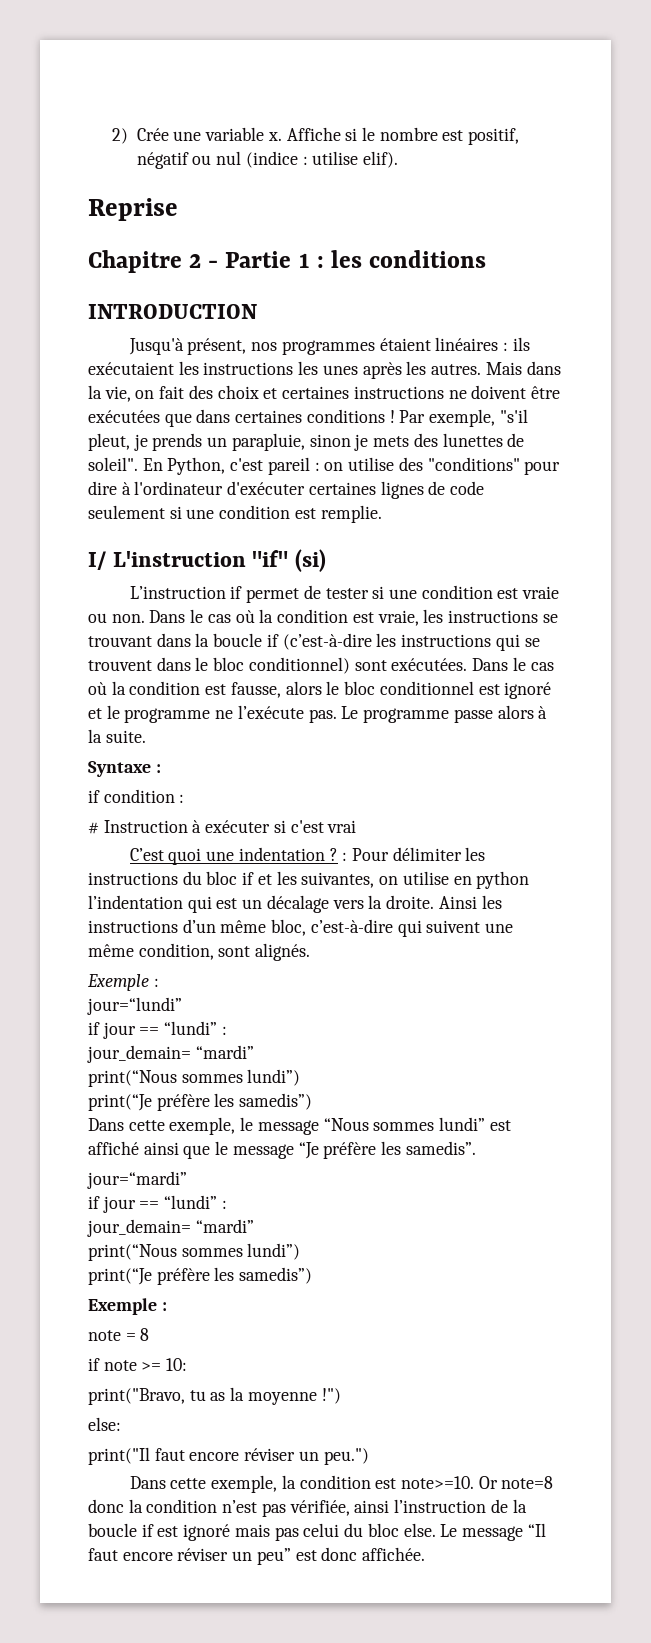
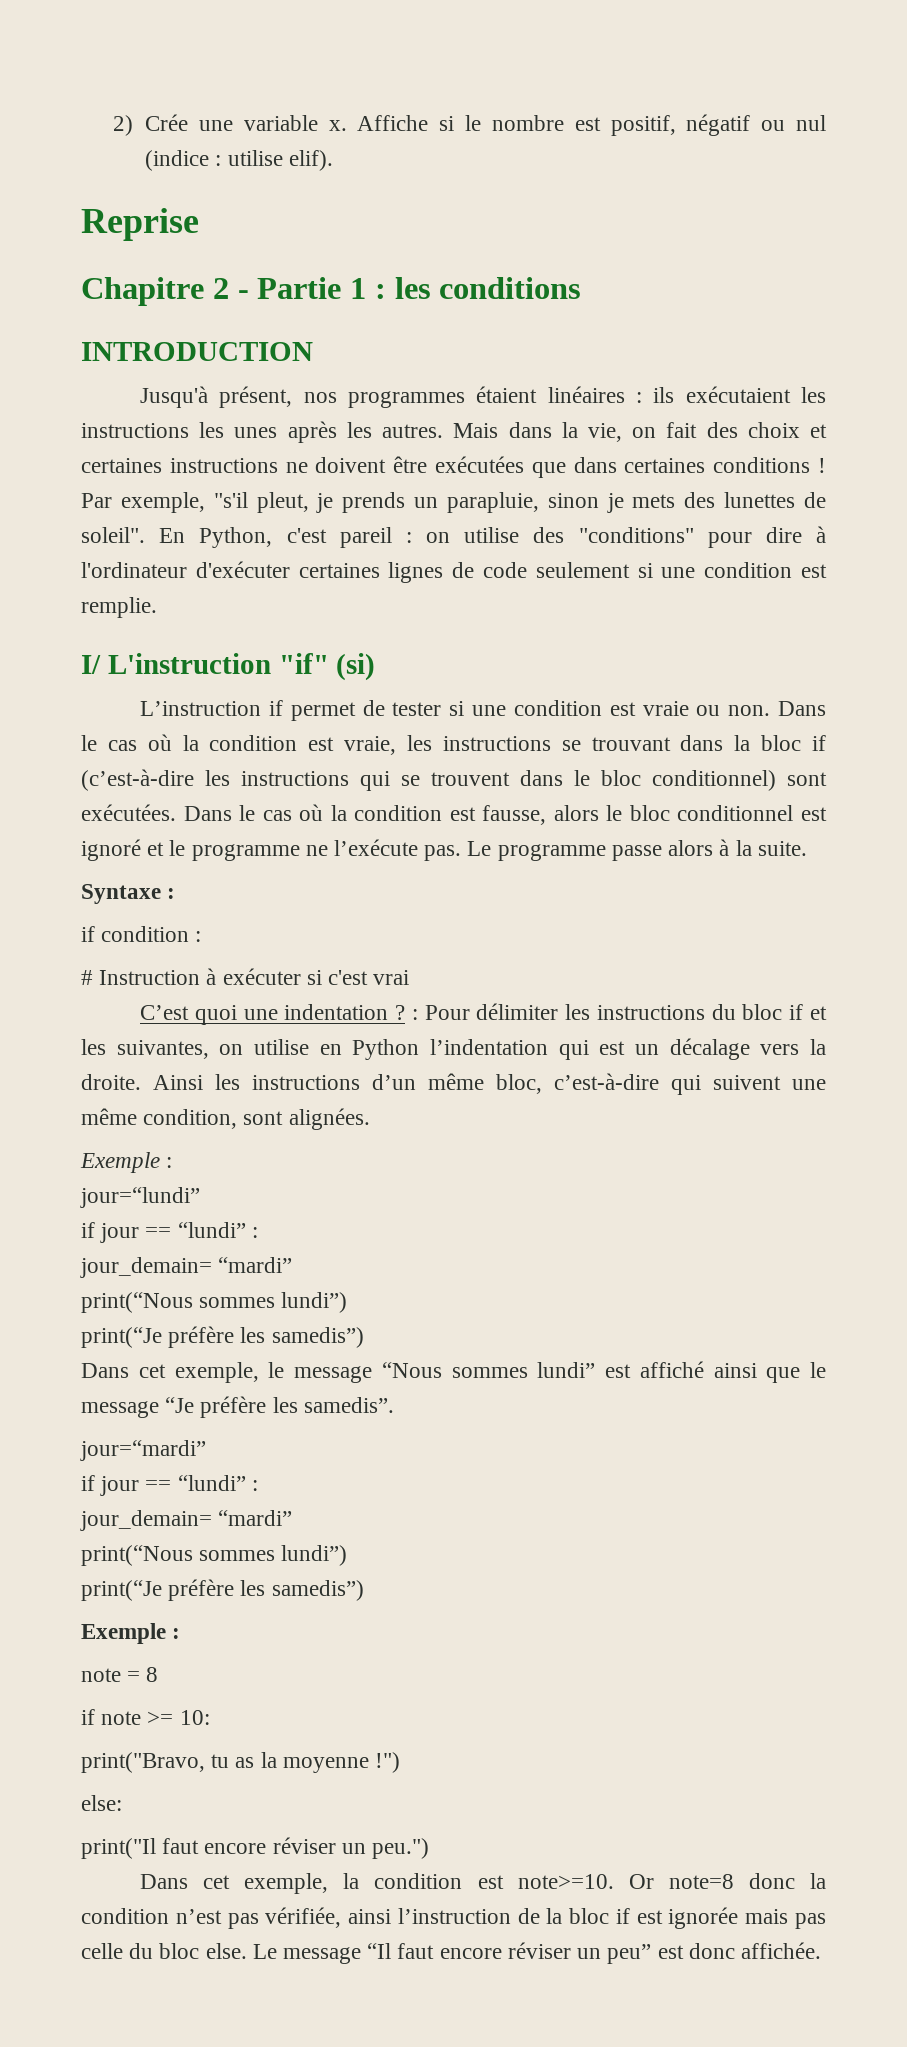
- Dans le cas où la condition est vraie, les instructions se trouvant dans la boucle if (c’est-à-dire les instructions qui se trouvent dans le bloc conditionnel) sont exécutées.
+ Dans le cas où la condition est vraie, les instructions se trouvant dans la bloc if (c’est-à-dire les instructions qui se trouvent dans le bloc conditionnel) sont exécutées.
- C’est quoi une indentation ? : Pour délimiter les instructions du bloc if et les suivantes, on utilise en python l’indentation qui est un décalage vers la droite.
+ C’est quoi une indentation ? : Pour délimiter les instructions du bloc if et les suivantes, on utilise en Python l’indentation qui est un décalage vers la droite.
- Ainsi les instructions d’un même bloc, c’est-à-dire qui suivent une même condition, sont alignés.
+ Ainsi les instructions d’un même bloc, c’est-à-dire qui suivent une même condition, sont alignées.
- Dans cette exemple, le message “Nous sommes lundi” est affiché ainsi que le message “Je préfère les samedis”.
+ Dans cet exemple, le message “Nous sommes lundi” est affiché ainsi que le message “Je préfère les samedis”.
- Dans cette exemple, la condition est note>=10.
+ Dans cet exemple, la condition est note>=10.
- Or note=8 donc la condition n’est pas vérifiée, ainsi l’instruction de la boucle if est ignoré mais pas celui du bloc else.
+ Or note=8 donc la condition n’est pas vérifiée, ainsi l’instruction de la bloc if est ignorée mais pas celle du bloc else.

